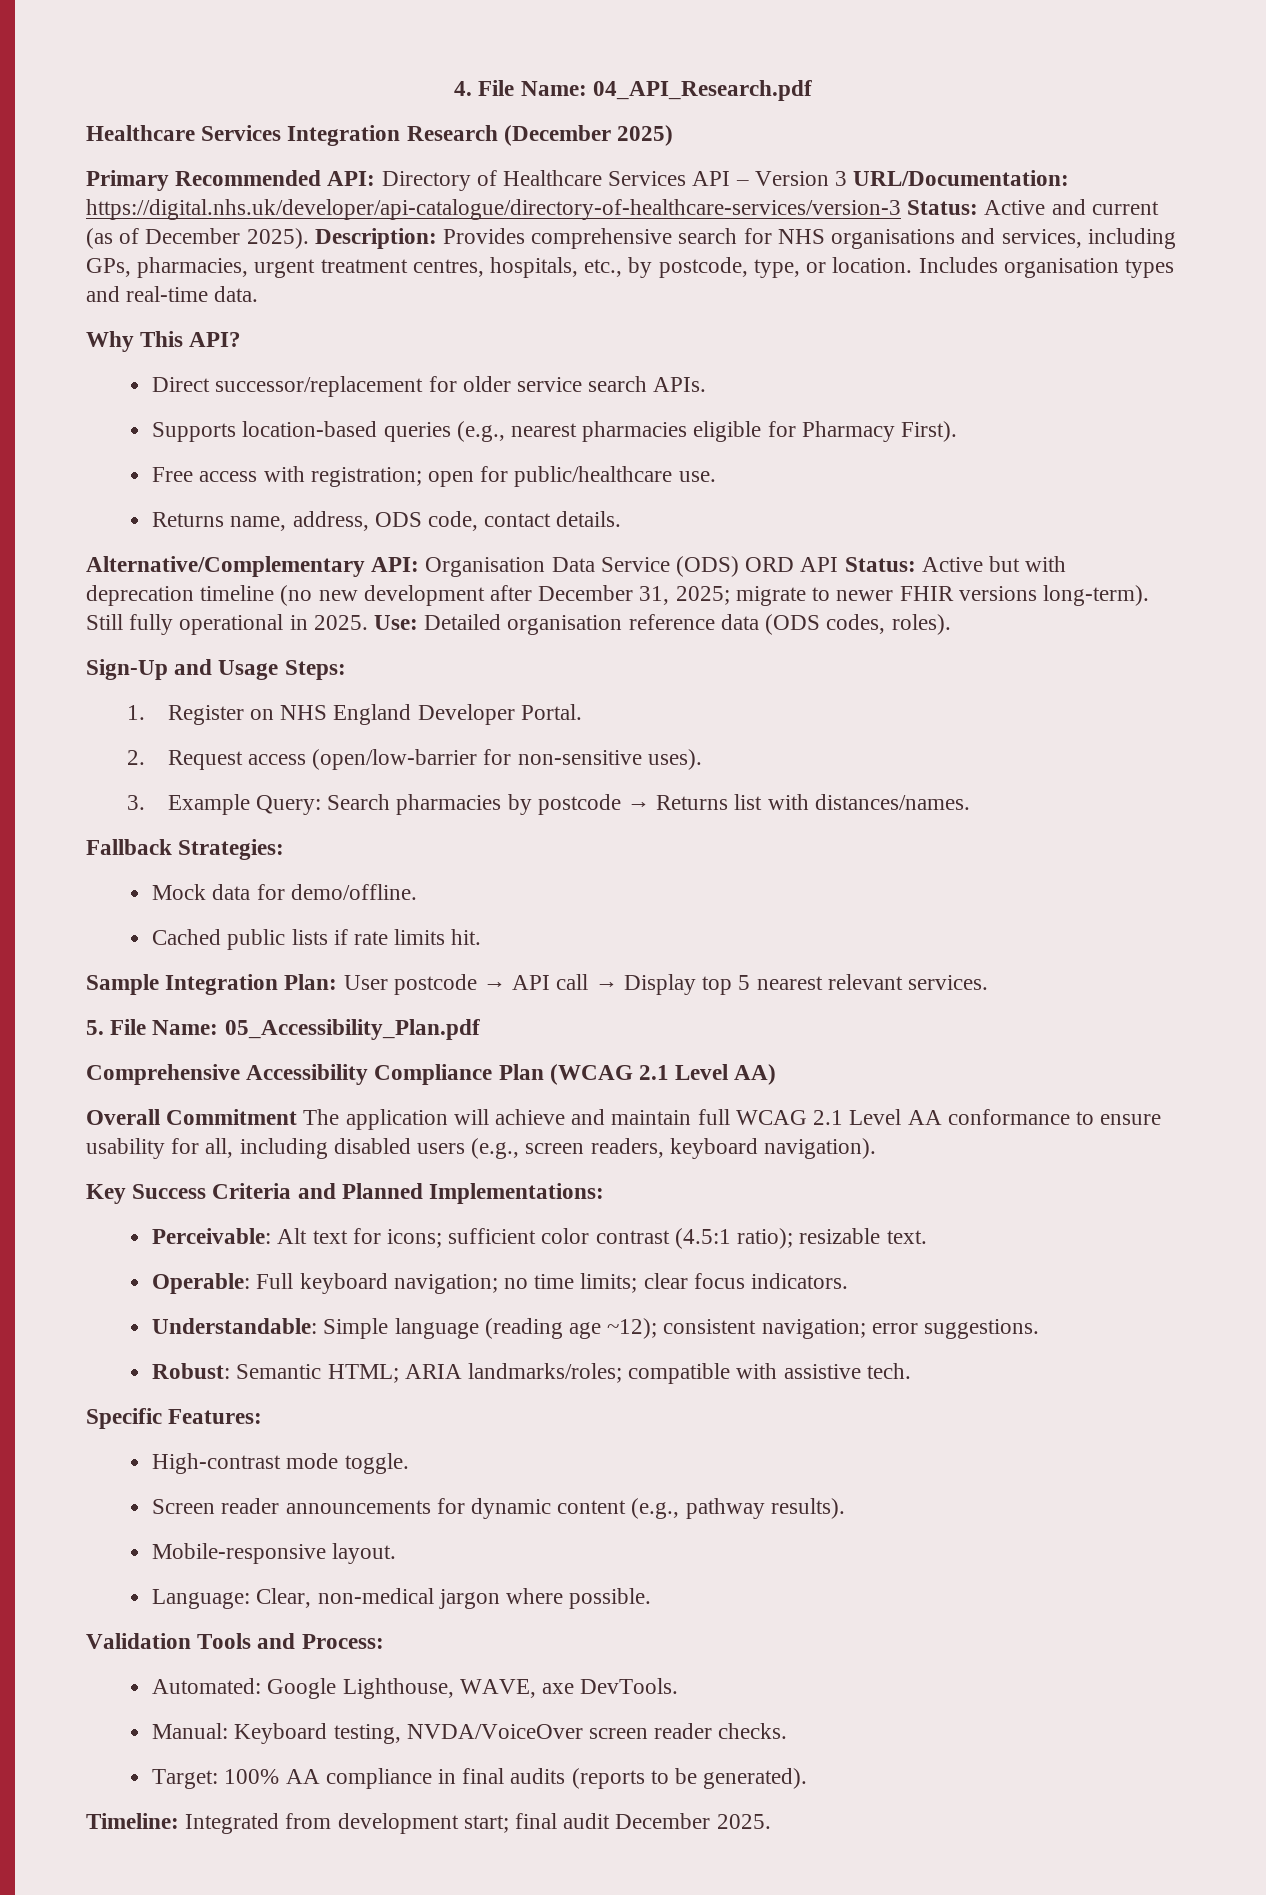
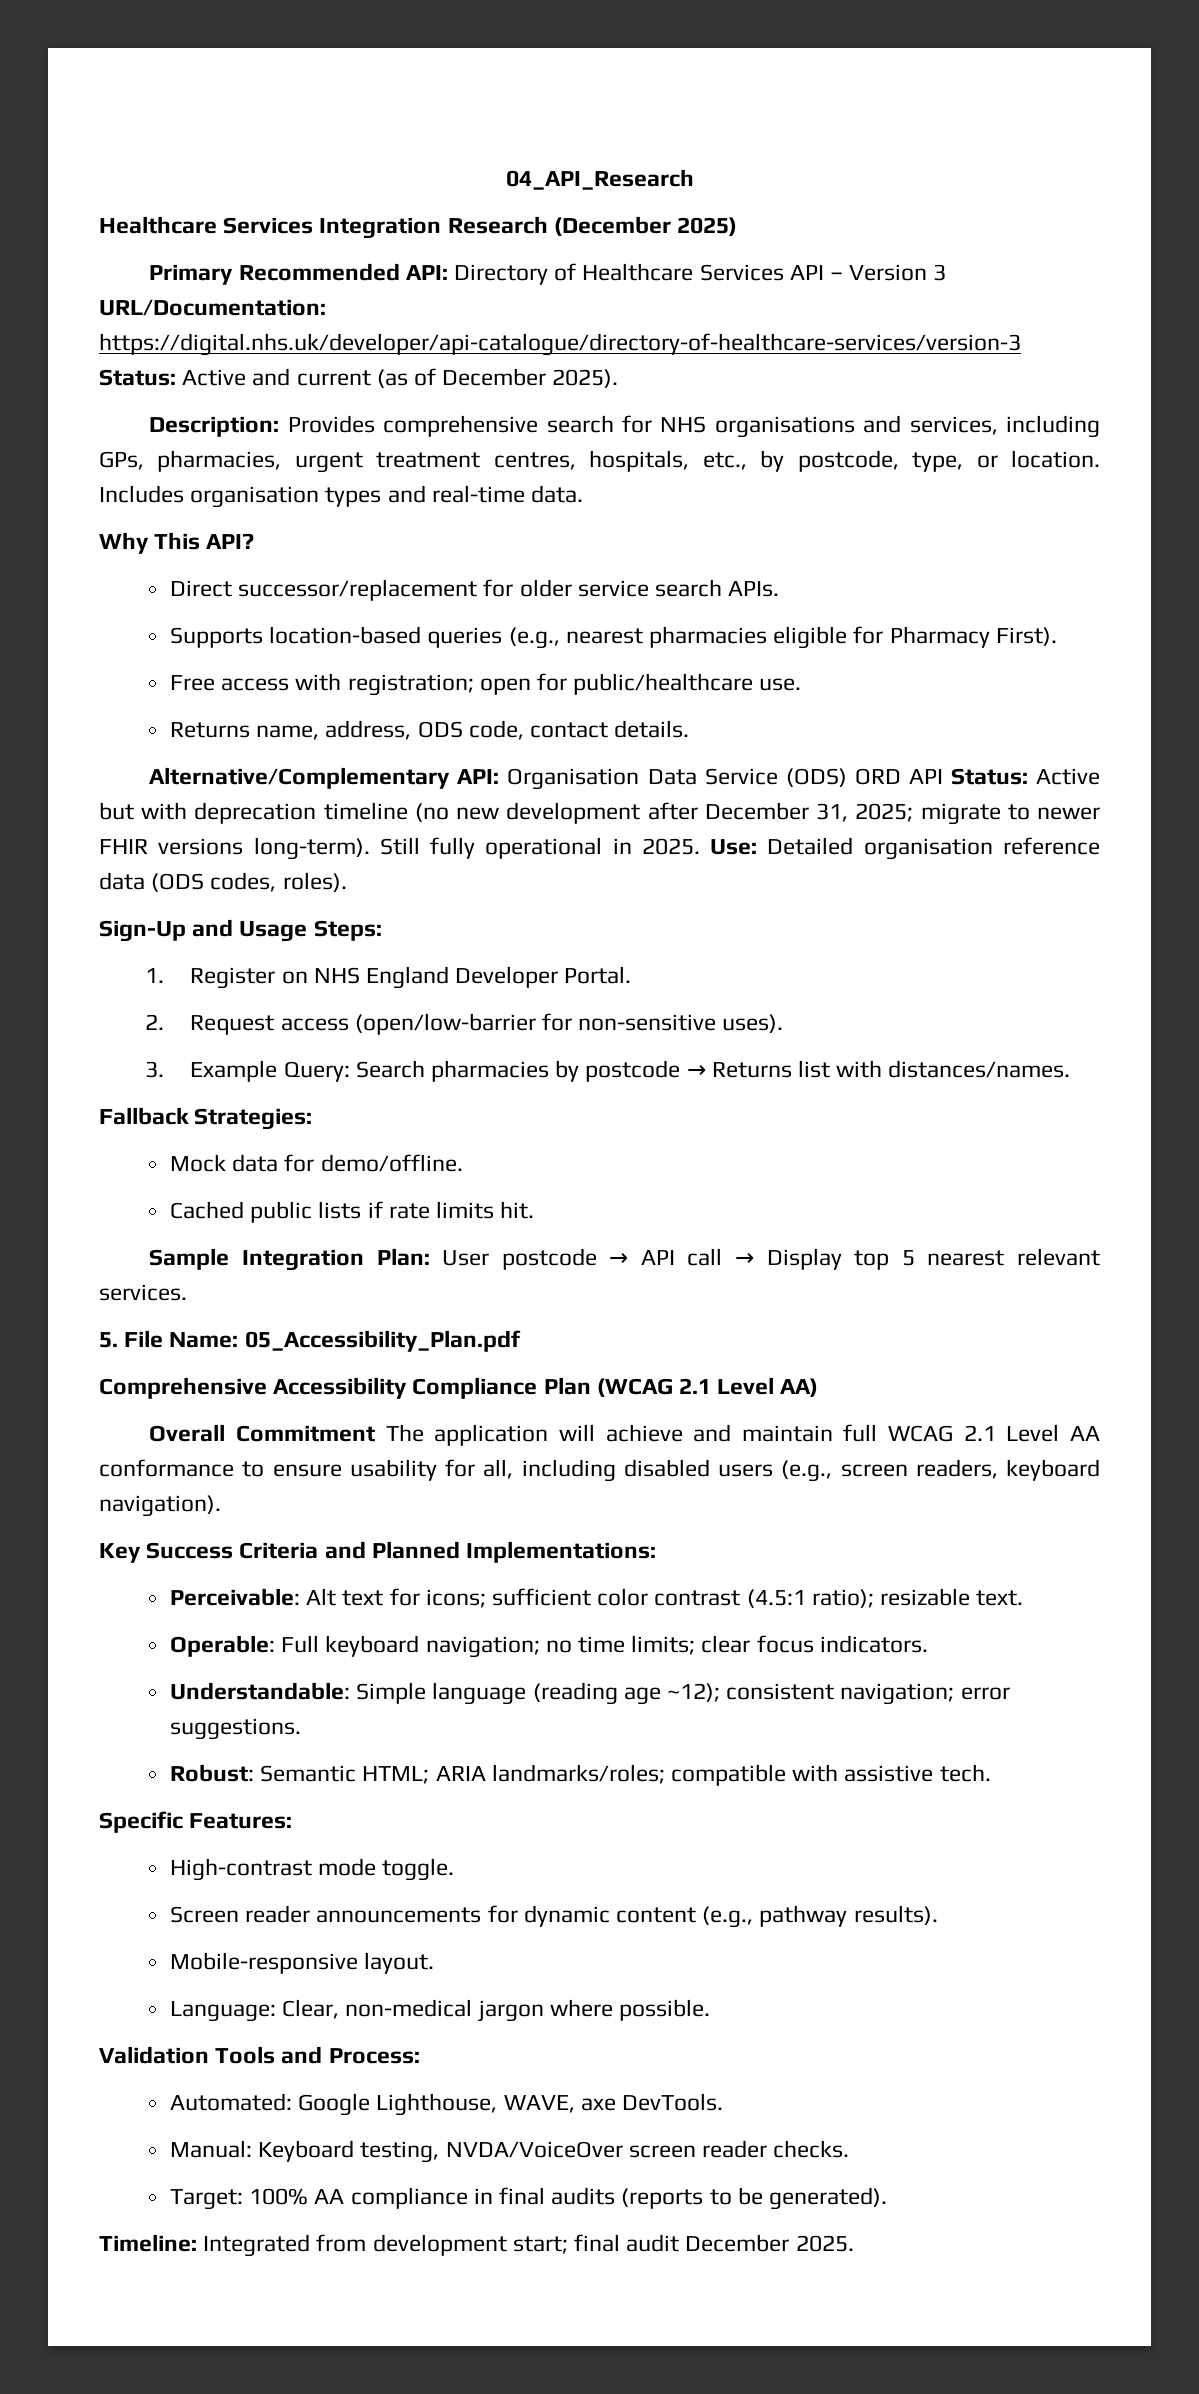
- 4. File Name: 04_API_Research.pdf
+ 04_API_Research
- Primary Recommended API: Directory of Healthcare Services API – Version 3 URL/Documentation: https://digital.nhs.uk/developer/api-catalogue/directory-of-healthcare-services/version-3 Status: Active and current (as of December 2025). Description: Provides comprehensive search for NHS organisations and services, including GPs, pharmacies, urgent treatment centres, hospitals, etc., by postcode, type, or location.
+ Primary Recommended API: Directory of Healthcare Services API – Version 3 URL/Documentation: https://digital.nhs.uk/developer/api-catalogue/directory-of-healthcare-services/version-3 Status: Active and current (as of December 2025).
+ Description: Provides comprehensive search for NHS organisations and services, including GPs, pharmacies, urgent treatment centres, hospitals, etc., by postcode, type, or location.

